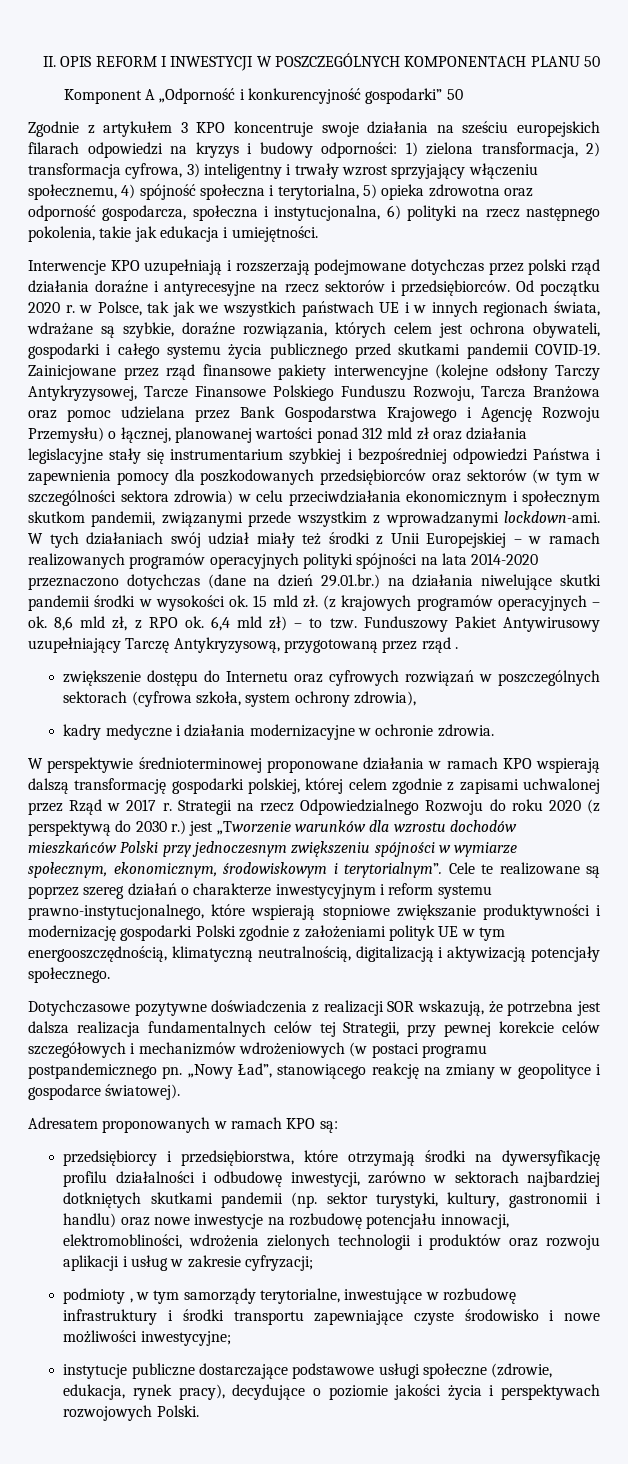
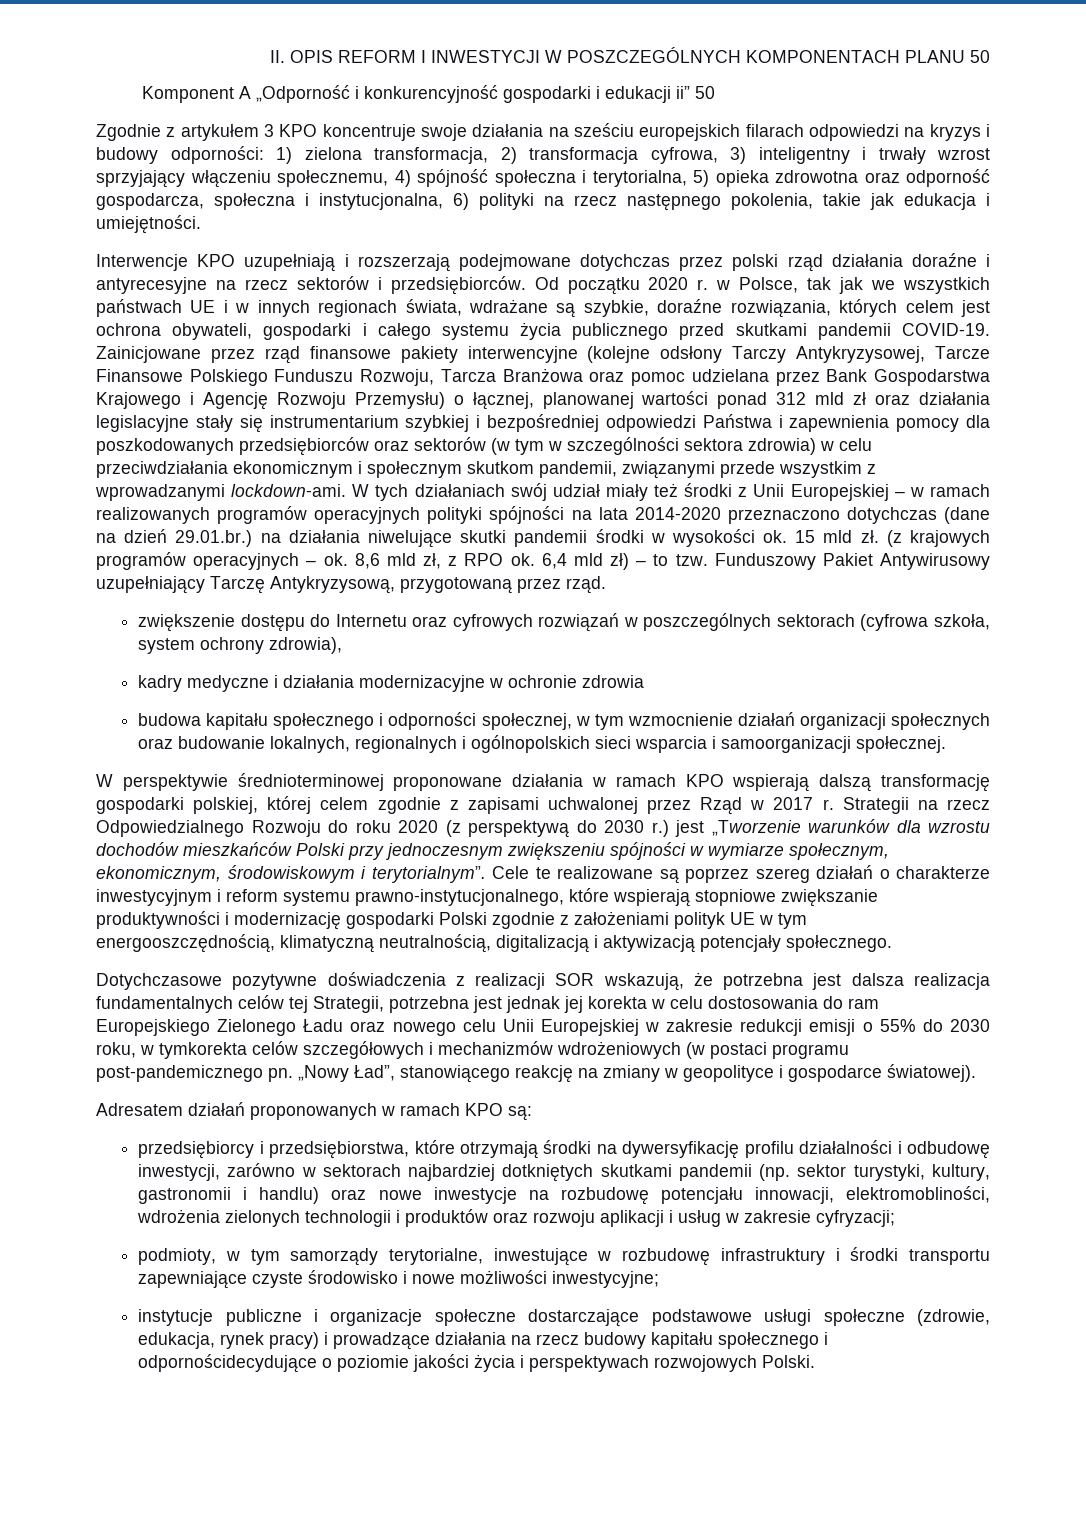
- Komponent A „Odporność i konkurencyjność gospodarki” 50
+ Komponent A „Odporność i konkurencyjność gospodarki i edukacji ii” 50
- Funduszowy Pakiet Antywirusowy uzupełniający Tarczę Antykryzysową, przygotowaną przez rząd .
+ Funduszowy Pakiet Antywirusowy uzupełniający Tarczę Antykryzysową, przygotowaną przez rząd.
- kadry medyczne i działania modernizacyjne w ochronie zdrowia.
+ kadry medyczne i działania modernizacyjne w ochronie zdrowia
+ budowa kapitału społecznego i odporności społecznej, w tym wzmocnienie działań organizacji społecznych oraz budowanie lokalnych, regionalnych i ogólnopolskich sieci wsparcia i samoorganizacji społecznej.
- Dotychczasowe pozytywne doświadczenia z realizacji SOR wskazują, że potrzebna jest dalsza realizacja fundamentalnych celów tej Strategii, przy pewnej korekcie celów szczegółowych i mechanizmów wdrożeniowych (w postaci programu postpandemicznego pn.
+ Dotychczasowe pozytywne doświadczenia z realizacji SOR wskazują, że potrzebna jest dalsza realizacja fundamentalnych celów tej Strategii, potrzebna jest jednak jej korekta w celu dostosowania do ram Europejskiego Zielonego Ładu oraz nowego celu Unii Europejskiej w zakresie redukcji emisji o 55% do 2030 roku, w tymkorekta celów szczegółowych i mechanizmów wdrożeniowych (w postaci programu post-pandemicznego pn.
- Adresatem proponowanych w ramach KPO są:
+ Adresatem działań proponowanych w ramach KPO są:
- podmioty , w tym samorządy terytorialne, inwestujące w rozbudowę infrastruktury i środki transportu zapewniające czyste środowisko i nowe możliwości inwestycyjne;
+ podmioty, w tym samorządy terytorialne, inwestujące w rozbudowę infrastruktury i środki transportu zapewniające czyste środowisko i nowe możliwości inwestycyjne;
- instytucje publiczne dostarczające podstawowe usługi społeczne (zdrowie, edukacja, rynek pracy), decydujące o poziomie jakości życia i perspektywach rozwojowych Polski.
+ instytucje publiczne i organizacje społeczne dostarczające podstawowe usługi społeczne (zdrowie, edukacja, rynek pracy) i prowadzące działania na rzecz budowy kapitału społecznego i odpornościdecydujące o poziomie jakości życia i perspektywach rozwojowych Polski.

